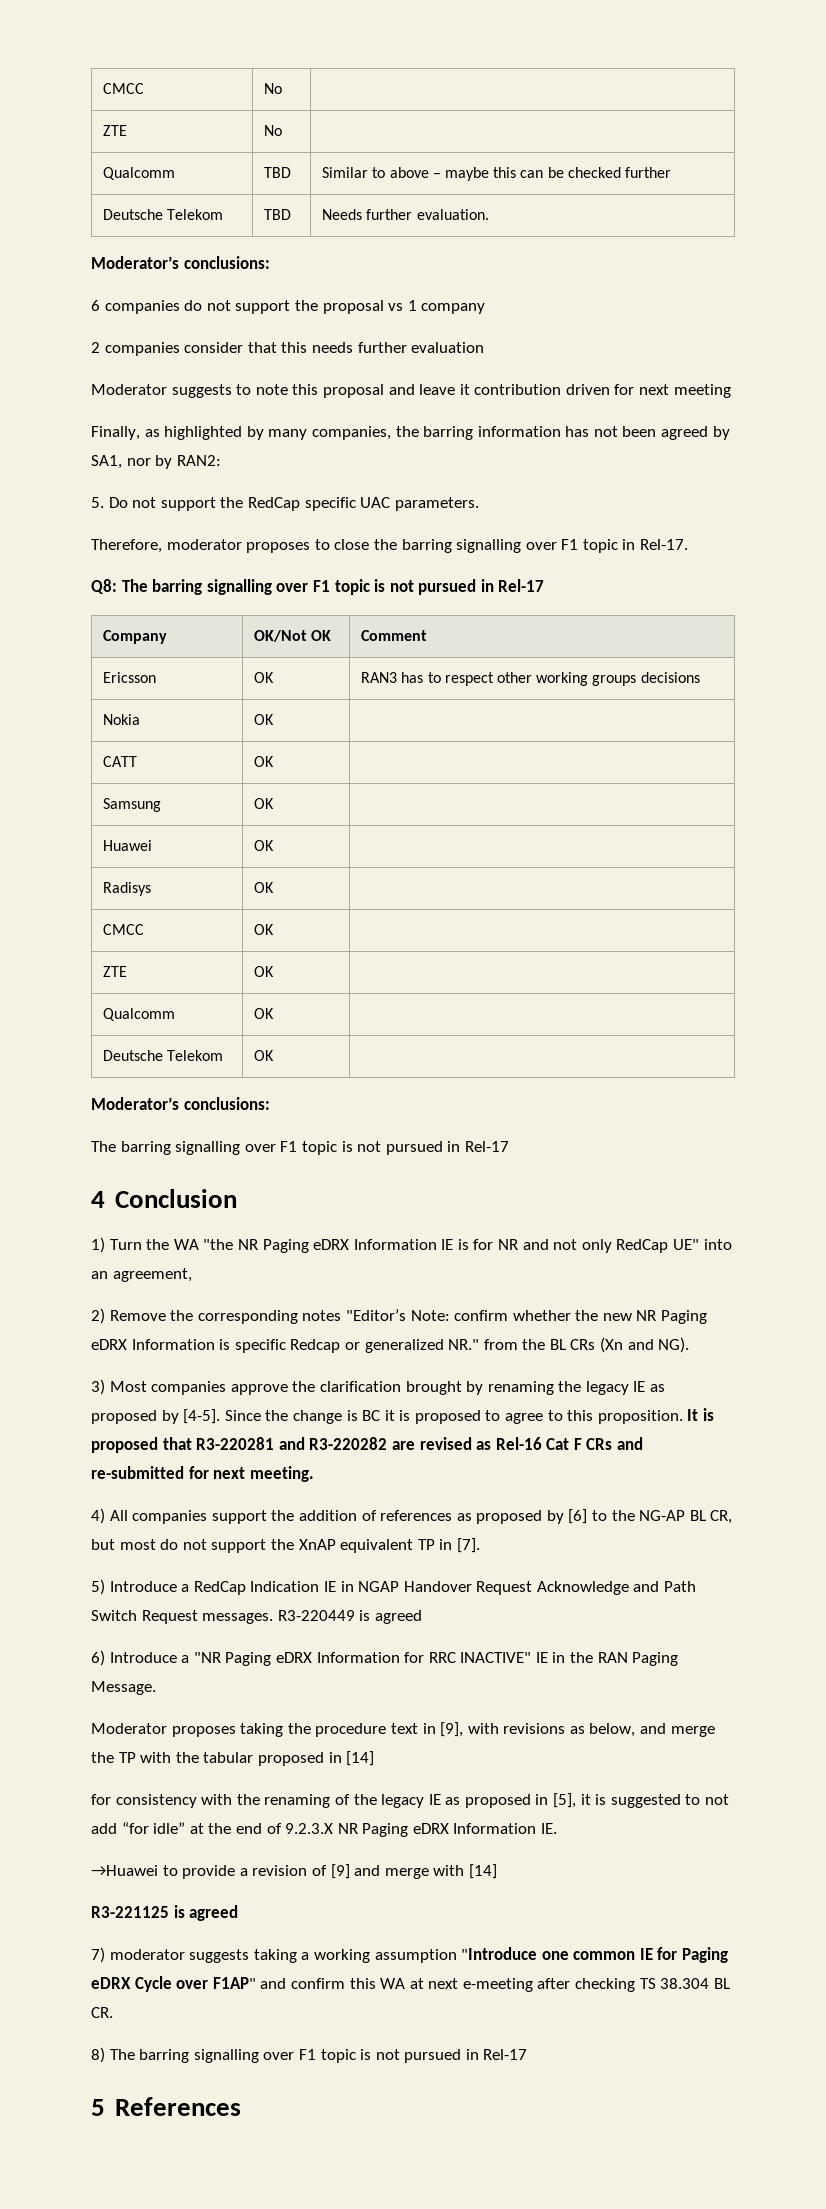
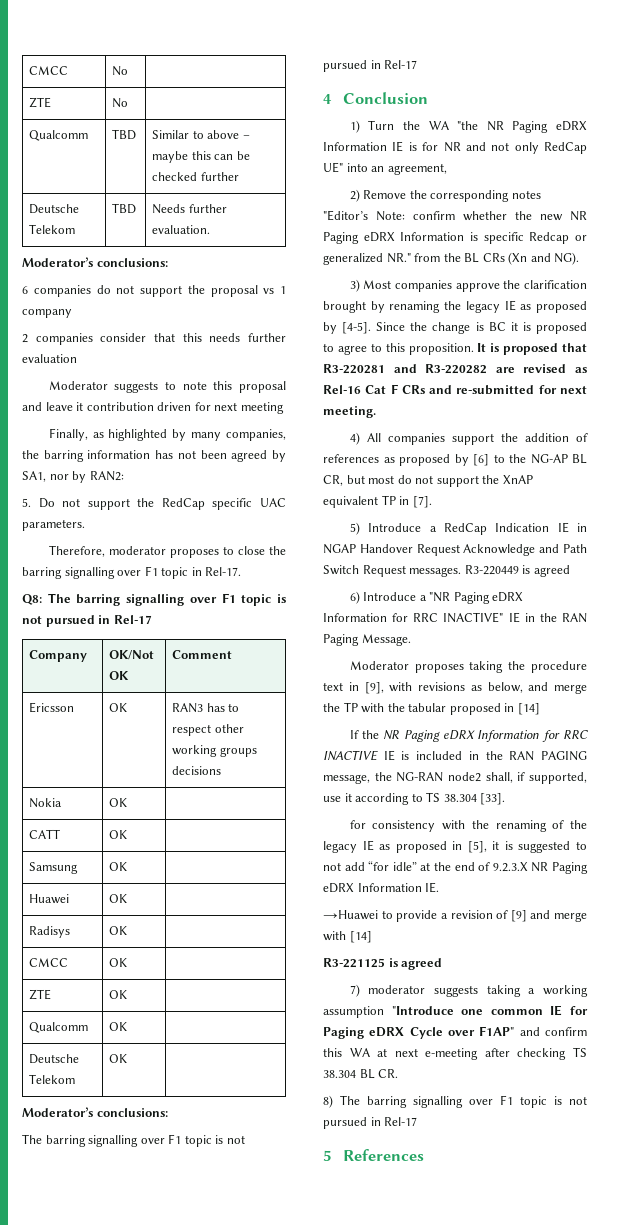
+ If the NR Paging eDRX Information for RRC INACTIVE IE is included in the RAN PAGING message, the NG-RAN node2 shall, if supported, use it according to TS 38.304 [33].

